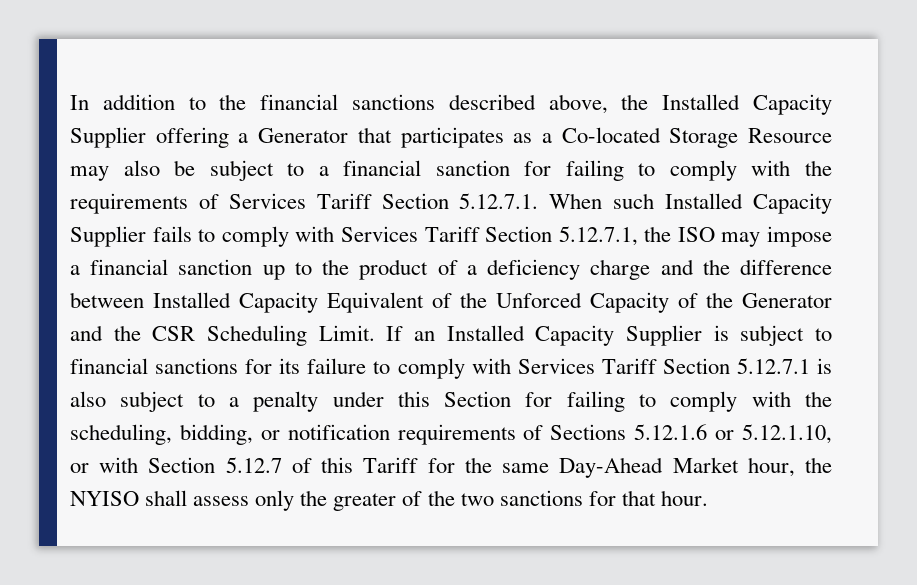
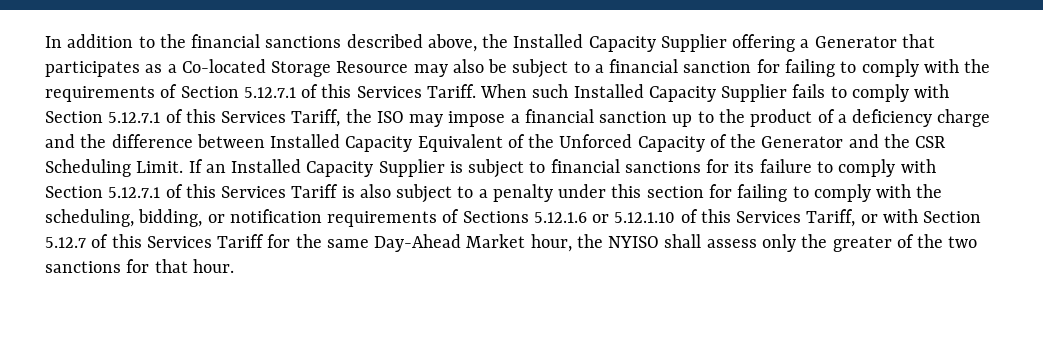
- In addition to the financial sanctions described above, the Installed Capacity Supplier offering a Generator that participates as a Co-located Storage Resource may also be subject to a financial sanction for failing to comply with the requirements of Services Tariff Section 5.12.7.1. When such Installed Capacity Supplier fails to comply with Services Tariff Section 5.12.7.1, the ISO may impose a financial sanction up to the product of a deficiency charge and the difference between Installed Capacity Equivalent of the Unforced Capacity of the Generator and the CSR Scheduling Limit.
+ In addition to the financial sanctions described above, the Installed Capacity Supplier offering a Generator that participates as a Co-located Storage Resource may also be subject to a financial sanction for failing to comply with the requirements of Section 5.12.7.1 of this Services Tariff. When such Installed Capacity Supplier fails to comply with Section 5.12.7.1 of this Services Tariff, the ISO may impose a financial sanction up to the product of a deficiency charge and the difference between Installed Capacity Equivalent of the Unforced Capacity of the Generator and the CSR Scheduling Limit.
- If an Installed Capacity Supplier is subject to financial sanctions for its failure to comply with Services Tariff Section 5.12.7.1 is also subject to a penalty under this Section for failing to comply with the scheduling, bidding, or notification requirements of Sections 5.12.1.6 or 5.12.1.10, or with Section 5.12.7 of this Tariff for the same Day-Ahead Market hour, the NYISO shall assess only the greater of the two sanctions for that hour.
+ If an Installed Capacity Supplier is subject to financial sanctions for its failure to comply with Section 5.12.7.1 of this Services Tariff is also subject to a penalty under this section for failing to comply with the scheduling, bidding, or notification requirements of Sections 5.12.1.6 or 5.12.1.10 of this Services Tariff, or with Section 5.12.7 of this Services Tariff for the same Day-Ahead Market hour, the NYISO shall assess only the greater of the two sanctions for that hour.

